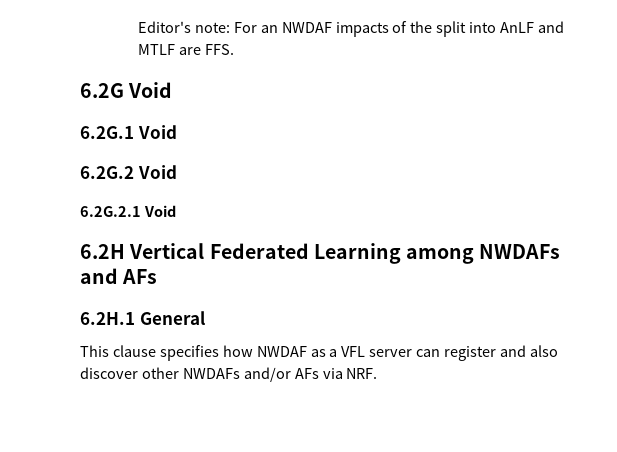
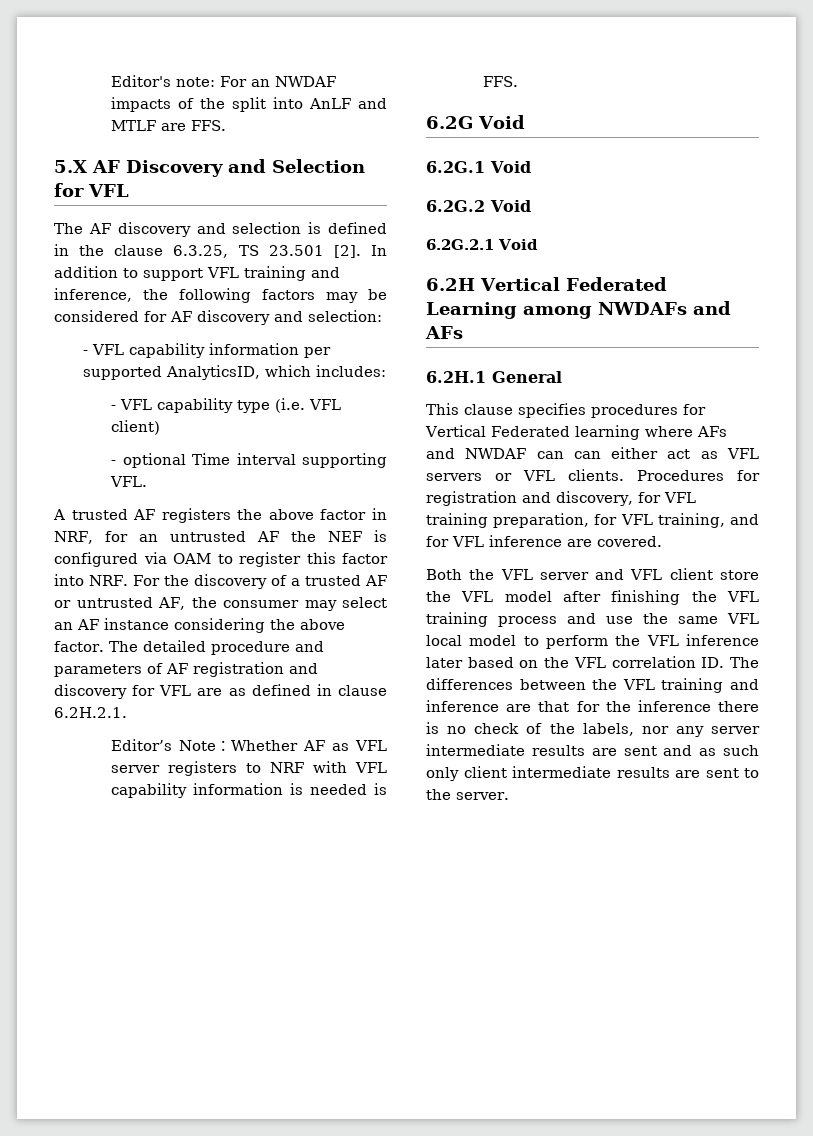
+ 5.X AF Discovery and Selection for VFL
+ The AF discovery and selection is defined in the clause 6.3.25, TS 23.501 [2]. In addition to support VFL training and inference, the following factors may be considered for AF discovery and selection:
+ - VFL capability information per supported AnalyticsID, which includes:
+ - VFL capability type (i.e. VFL client)
+ - optional Time interval supporting VFL.
+ A trusted AF registers the above factor in NRF, for an untrusted AF the NEF is configured via OAM to register this factor into NRF. For the discovery of a trusted AF or untrusted AF, the consumer may select an AF instance considering the above factor. The detailed procedure and parameters of AF registration and discovery for VFL are as defined in clause 6.2H.2.1.
+ Editor’s Note：Whether AF as VFL server registers to NRF with VFL capability information is needed is FFS.
- This clause specifies how NWDAF as a VFL server can register and also discover other NWDAFs and/or AFs via NRF.
+ This clause specifies procedures for Vertical Federated learning where AFs and NWDAF can can either act as VFL servers or VFL clients. Procedures for registration and discovery, for VFL training preparation, for VFL training, and for VFL inference are covered.
+ Both the VFL server and VFL client store the VFL model after finishing the VFL training process and use the same VFL local model to perform the VFL inference later based on the VFL correlation ID. The differences between the VFL training and inference are that for the inference there is no check of the labels, nor any server intermediate results are sent and as such only client intermediate results are sent to the server.

